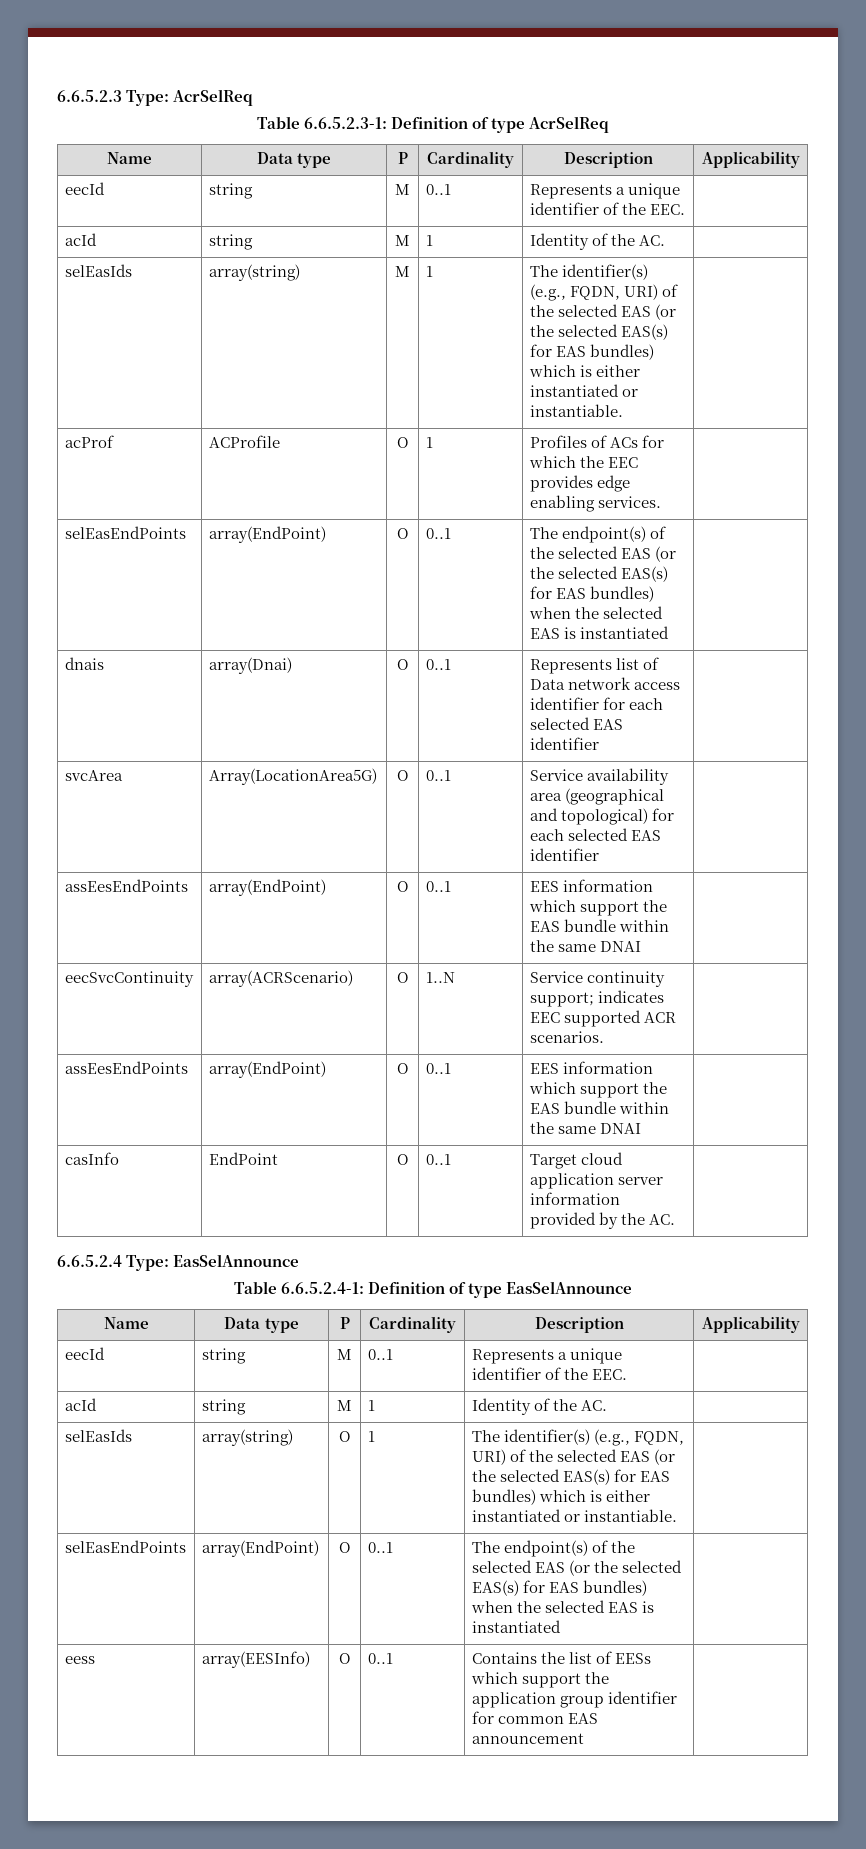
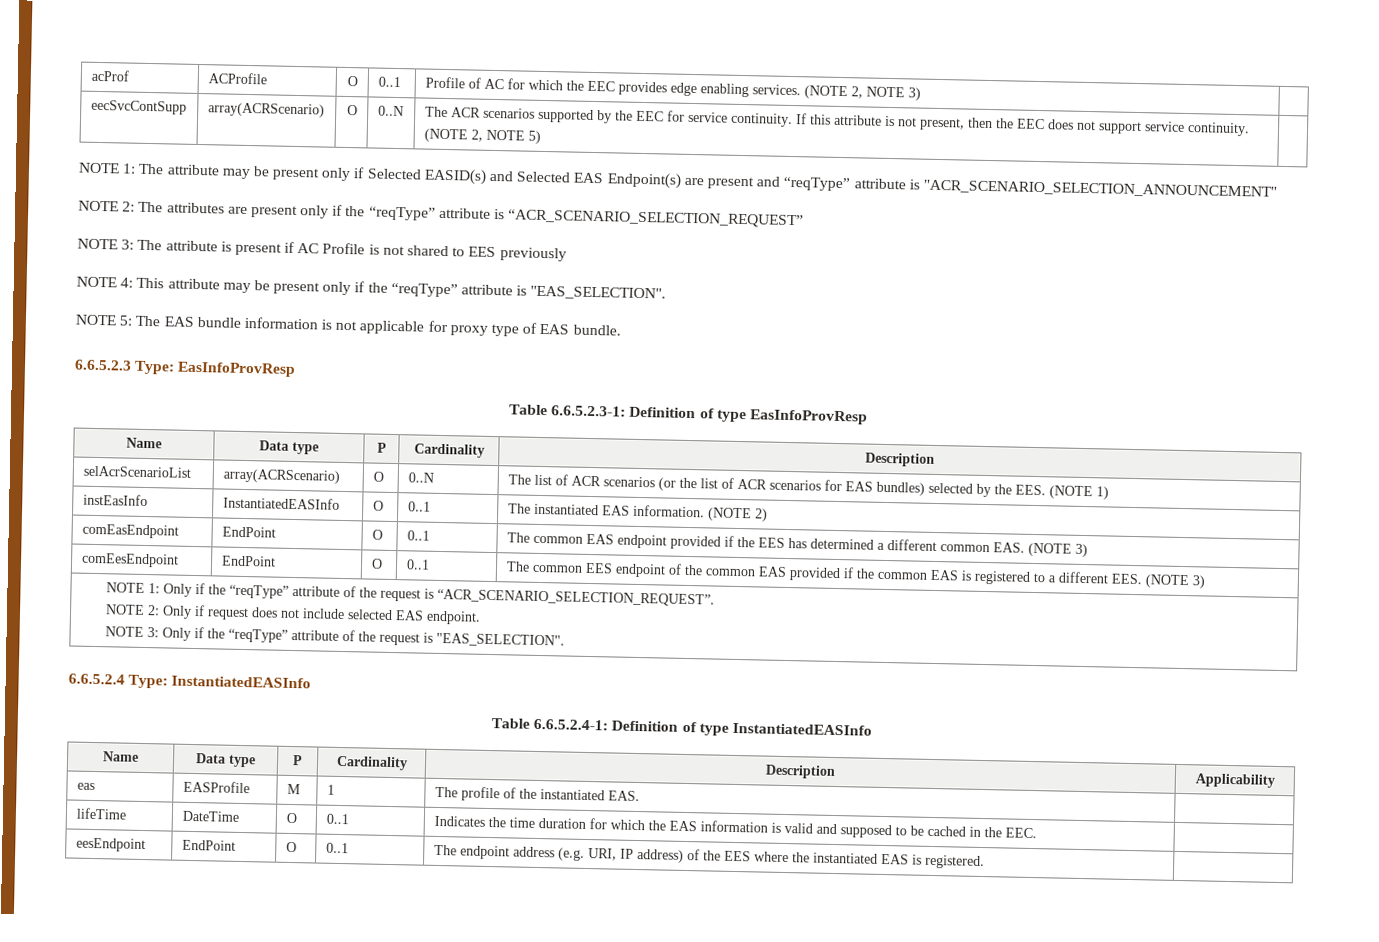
+ acProf | ACProfile | O | 0..1 | Profile of AC for which the EEC provides edge enabling services. (NOTE 2, NOTE 3) |
+ eecSvcContSupp | array(ACRScenario) | O | 0..N | The ACR scenarios supported by the EEC for service continuity. If this attribute is not present, then the EEC does not support service continuity. (NOTE 2, NOTE 5) |
+ NOTE 1: The attribute may be present only if Selected EASID(s) and Selected EAS Endpoint(s) are present and “reqType” attribute is "ACR_SCENARIO_SELECTION_ANNOUNCEMENT"
+ NOTE 2: The attributes are present only if the “reqType” attribute is “ACR_SCENARIO_SELECTION_REQUEST”
+ NOTE 3: The attribute is present if AC Profile is not shared to EES previously
+ NOTE 4: This attribute may be present only if the “reqType” attribute is "EAS_SELECTION".
+ NOTE 5: The EAS bundle information is not applicable for proxy type of EAS bundle.
- 6.6.5.2.3 Type: AcrSelReq
+ 6.6.5.2.3 Type: EasInfoProvResp
- Table 6.6.5.2.3-1: Definition of type AcrSelReq
+ Table 6.6.5.2.3-1: Definition of type EasInfoProvResp
+ Name | Data type | P | Cardinality | Description
+ selAcrScenarioList | array(ACRScenario) | O | 0..N | The list of ACR scenarios (or the list of ACR scenarios for EAS bundles) selected by the EES. (NOTE 1)
+ instEasInfo | InstantiatedEASInfo | O | 0..1 | The instantiated EAS information. (NOTE 2)
+ comEasEndpoint | EndPoint | O | 0..1 | The common EAS endpoint provided if the EES has determined a different common EAS. (NOTE 3)
+ comEesEndpoint | EndPoint | O | 0..1 | The common EES endpoint of the common EAS provided if the common EAS is registered to a different EES. (NOTE 3)
+ NOTE 1: Only if the “reqType” attribute of the request is “ACR_SCENARIO_SELECTION_REQUEST”.
+ NOTE 2: Only if request does not include selected EAS endpoint.
+ NOTE 3: Only if the “reqType” attribute of the request is "EAS_SELECTION".
+ 6.6.5.2.4 Type: InstantiatedEASInfo
+ Table 6.6.5.2.4-1: Definition of type InstantiatedEASInfo
  Name | Data type | P | Cardinality | Description | Applicability
- eecId | string | M | 0..1 | Represents a unique identifier of the EEC. |
- acId | string | M | 1 | Identity of the AC. |
- selEasIds | array(string) | M | 1 | The identifier(s) (e.g., FQDN, URI) of the selected EAS (or the selected EAS(s) for EAS bundles) which is either instantiated or instantiable. |
- acProf | ACProfile | O | 1 | Profiles of ACs for which the EEC provides edge enabling services. |
- selEasEndPoints | array(EndPoint) | O | 0..1 | The endpoint(s) of the selected EAS (or the selected EAS(s) for EAS bundles) when the selected EAS is instantiated |
- dnais | array(Dnai) | O | 0..1 | Represents list of Data network access identifier for each selected EAS identifier |
- svcArea | Array(LocationArea5G) | O | 0..1 | Service availability area (geographical and topological) for each selected EAS identifier |
- assEesEndPoints | array(EndPoint) | O | 0..1 | EES information which support the EAS bundle within the same DNAI |
- eecSvcContinuity | array(ACRScenario) | O | 1..N | Service continuity support; indicates EEC supported ACR scenarios. |
- assEesEndPoints | array(EndPoint) | O | 0..1 | EES information which support the EAS bundle within the same DNAI |
- casInfo | EndPoint | O | 0..1 | Target cloud application server information provided by the AC. |
- 6.6.5.2.4 Type: EasSelAnnounce
- Table 6.6.5.2.4-1: Definition of type EasSelAnnounce
- Name | Data type | P | Cardinality | Description | Applicability
- eecId | string | M | 0..1 | Represents a unique identifier of the EEC. |
- acId | string | M | 1 | Identity of the AC. |
- selEasIds | array(string) | O | 1 | The identifier(s) (e.g., FQDN, URI) of the selected EAS (or the selected EAS(s) for EAS bundles) which is either instantiated or instantiable. |
- selEasEndPoints | array(EndPoint) | O | 0..1 | The endpoint(s) of the selected EAS (or the selected EAS(s) for EAS bundles) when the selected EAS is instantiated |
- eess | array(EESInfo) | O | 0..1 | Contains the list of EESs which support the application group identifier for common EAS announcement |
+ eas | EASProfile | M | 1 | The profile of the instantiated EAS. |
+ lifeTime | DateTime | O | 0..1 | Indicates the time duration for which the EAS information is valid and supposed to be cached in the EEC. |
+ eesEndpoint | EndPoint | O | 0..1 | The endpoint address (e.g. URI, IP address) of the EES where the instantiated EAS is registered. |

